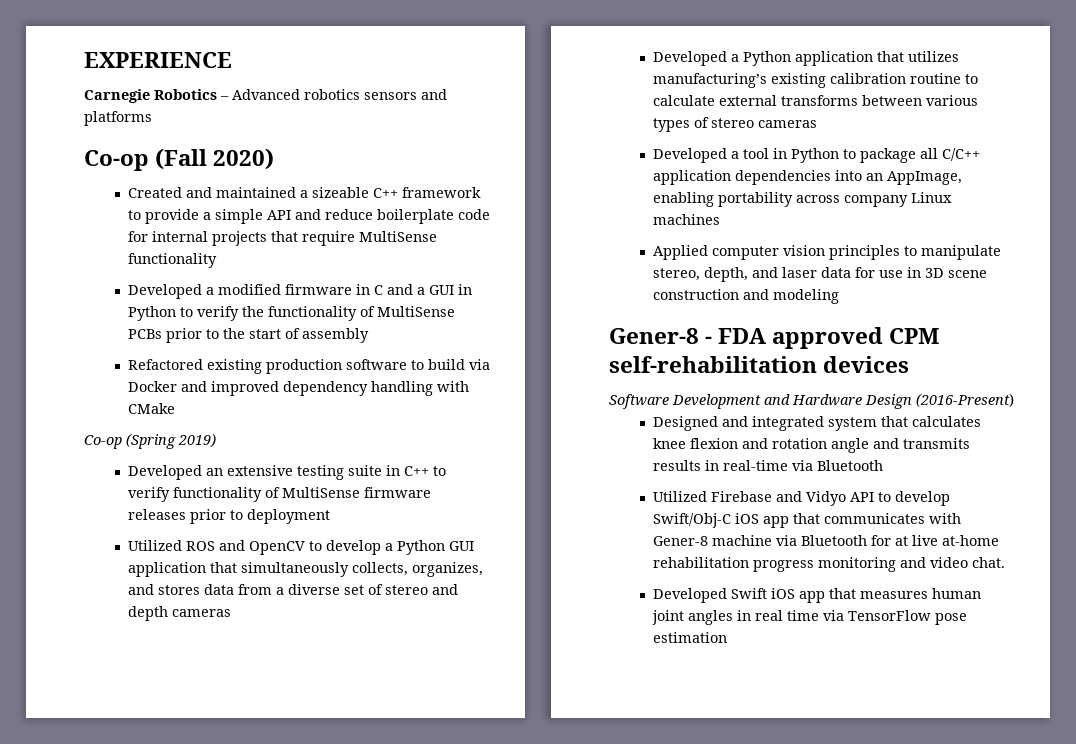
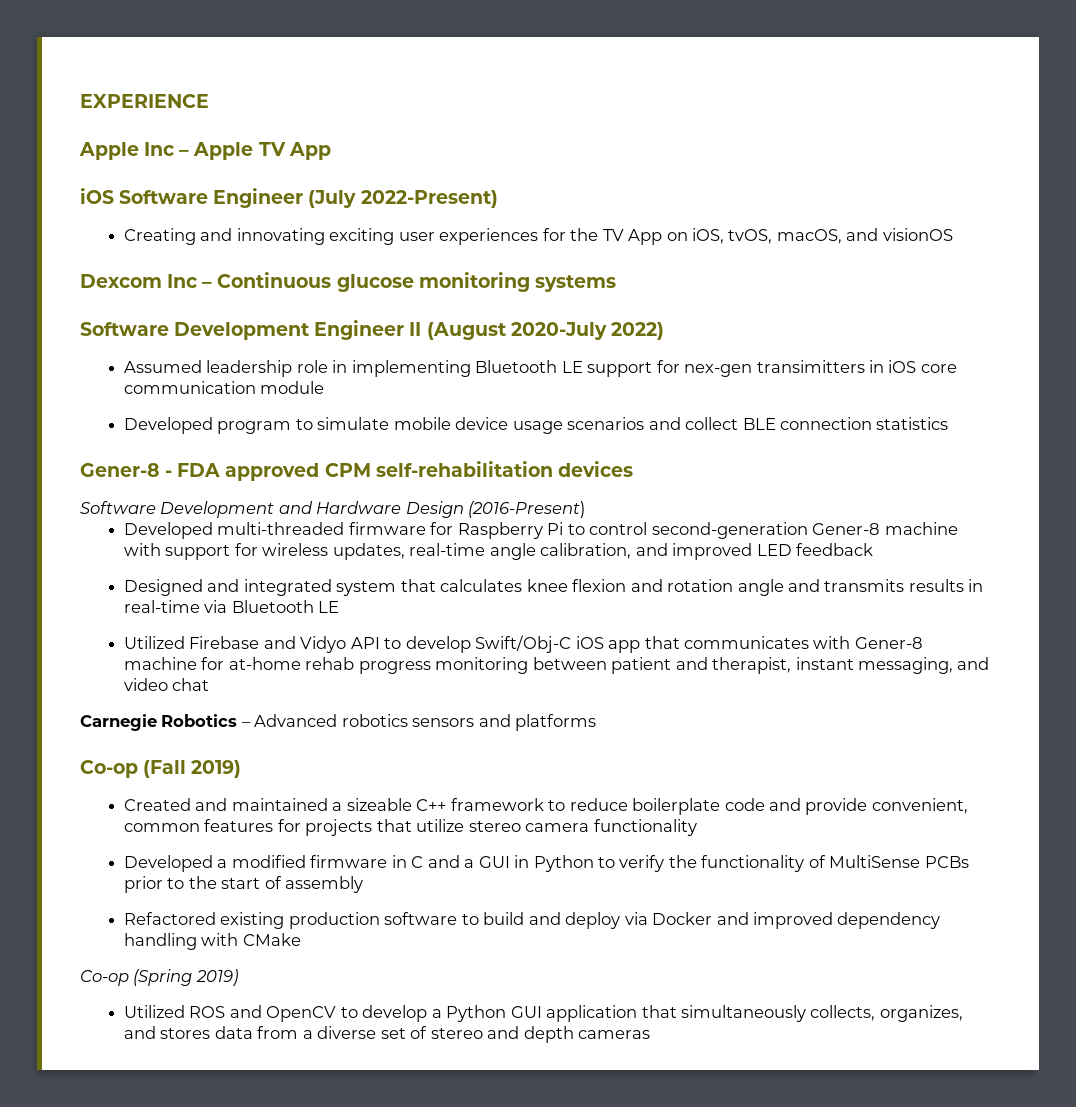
+ Apple Inc – Apple TV App
+ iOS Software Engineer (July 2022-Present)
+ Creating and innovating exciting user experiences for the TV App on iOS, tvOS, macOS, and visionOS
+ Dexcom Inc – Continuous glucose monitoring systems
+ Software Development Engineer II (August 2020-July 2022)
+ Assumed leadership role in implementing Bluetooth LE support for nex-gen transimitters in iOS core communication module
+ Developed program to simulate mobile device usage scenarios and collect BLE connection statistics
+ Gener-8 - FDA approved CPM self-rehabilitation devices
+ Software Development and Hardware Design (2016-Present)
+ Developed multi-threaded firmware for Raspberry Pi to control second-generation Gener-8 machine with support for wireless updates, real-time angle calibration, and improved LED feedback
+ Designed and integrated system that calculates knee flexion and rotation angle and transmits results in real-time via Bluetooth LE
+ Utilized Firebase and Vidyo API to develop Swift/Obj-C iOS app that communicates with Gener-8 machine for at-home rehab progress monitoring between patient and therapist, instant messaging, and video chat
- Co-op (Fall 2020)
+ Co-op (Fall 2019)
- Created and maintained a sizeable C++ framework to provide a simple API and reduce boilerplate code for internal projects that require MultiSense functionality
+ Created and maintained a sizeable C++ framework to reduce boilerplate code and provide convenient, common features for projects that utilize stereo camera functionality
- Refactored existing production software to build via Docker and improved dependency handling with CMake
+ Refactored existing production software to build and deploy via Docker and improved dependency handling with CMake
- Developed an extensive testing suite in C++ to verify functionality of MultiSense firmware releases prior to deployment
- Developed a Python application that utilizes manufacturing’s existing calibration routine to calculate external transforms between various types of stereo cameras
- Developed a tool in Python to package all C/C++ application dependencies into an AppImage, enabling portability across company Linux machines
- Applied computer vision principles to manipulate stereo, depth, and laser data for use in 3D scene construction and modeling
- Gener-8 - FDA approved CPM self-rehabilitation devices
- Software Development and Hardware Design (2016-Present)
- Designed and integrated system that calculates knee flexion and rotation angle and transmits results in real-time via Bluetooth
- Utilized Firebase and Vidyo API to develop Swift/Obj-C iOS app that communicates with Gener-8 machine via Bluetooth for at live at-home rehabilitation progress monitoring and video chat.
- Developed Swift iOS app that measures human joint angles in real time via TensorFlow pose estimation

